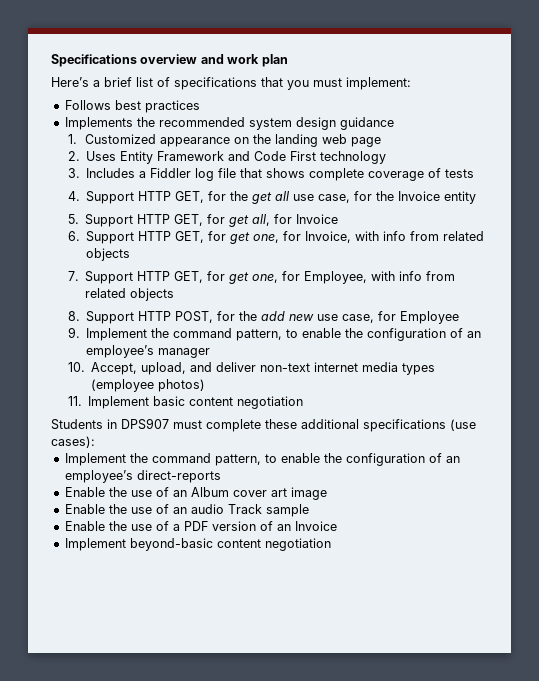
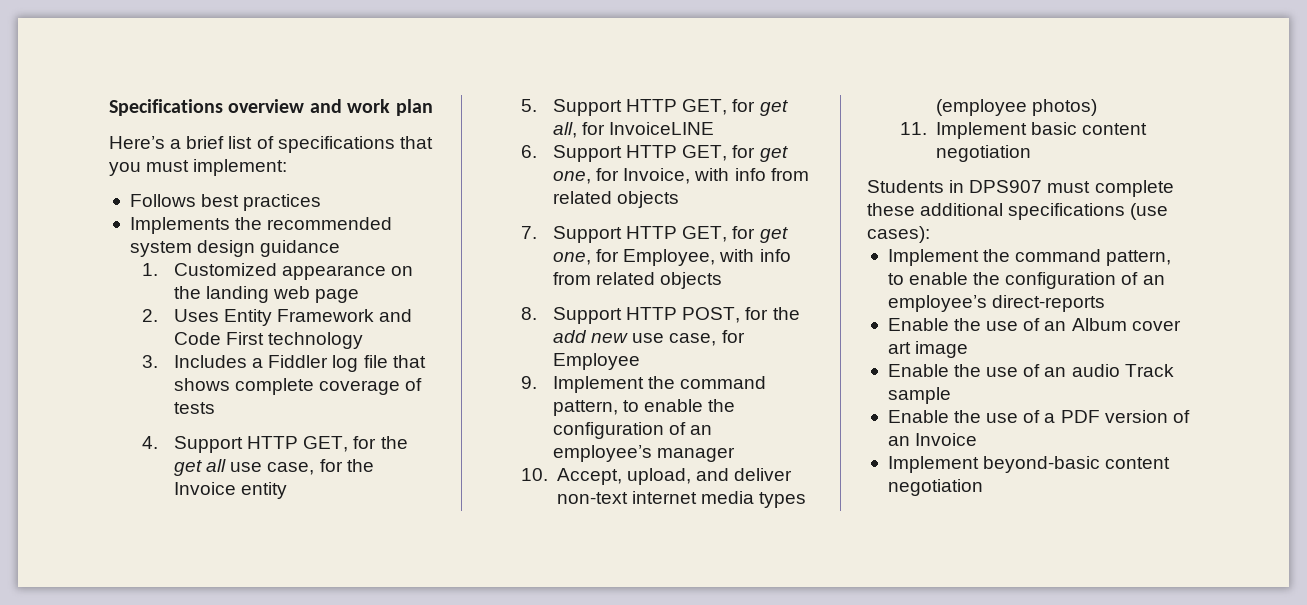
- 5. Support HTTP GET, for get all, for Invoice
+ 5. Support HTTP GET, for get all, for InvoiceLINE

